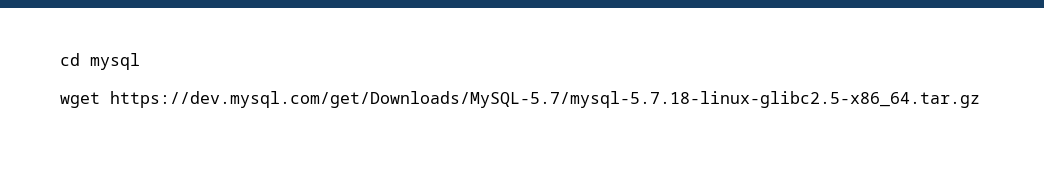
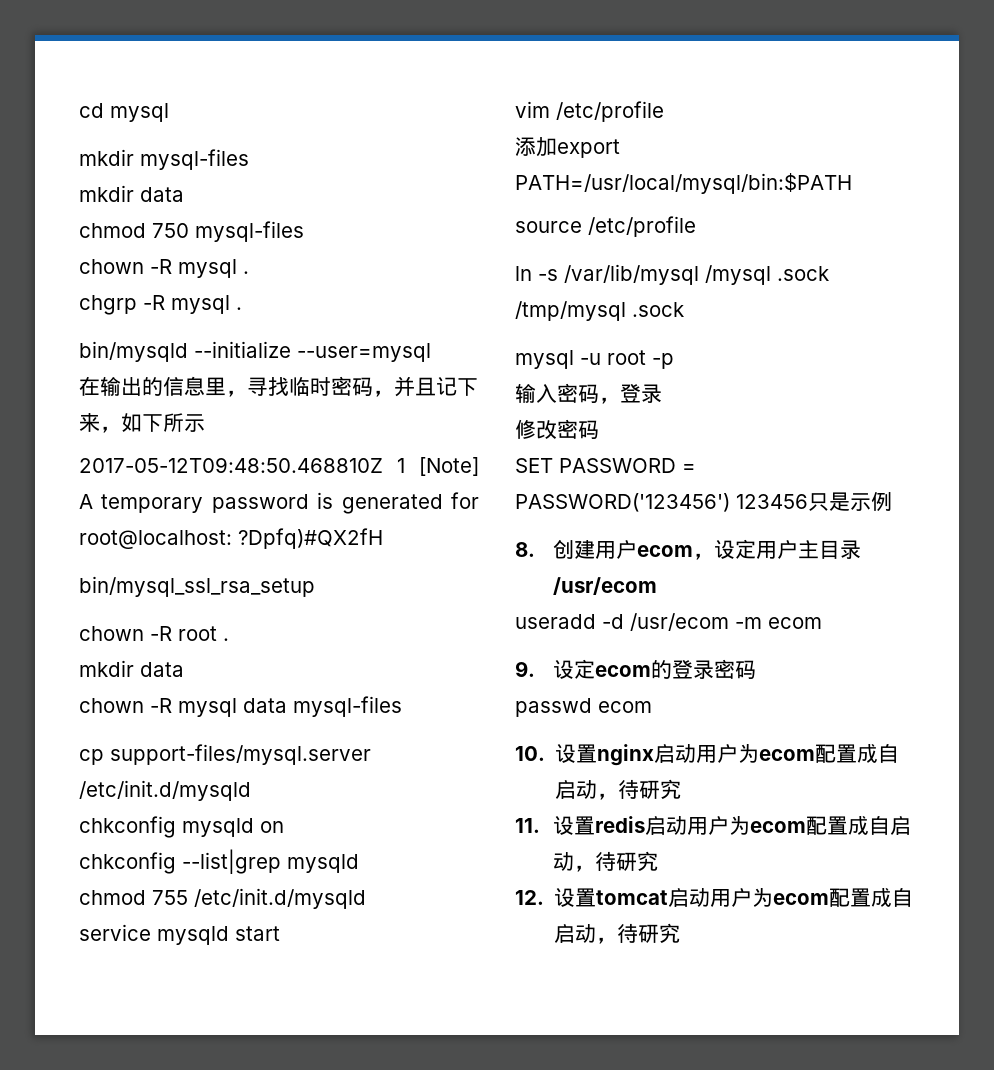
- wget https://dev.mysql.com/get/Downloads/MySQL-5.7/mysql-5.7.18-linux-glibc2.5-x86_64.tar.gz
+ mkdir mysql-files
+ mkdir data
+ chmod 750 mysql-files
+ chown -R mysql .
+ chgrp -R mysql .
+ bin/mysqld --initialize --user=mysql
+ 在输出的信息里，寻找临时密码，并且记下来，如下所示
+ 2017-05-12T09:48:50.468810Z 1 [Note] A temporary password is generated for root@localhost: ?Dpfq)#QX2fH
+ bin/mysql_ssl_rsa_setup
+ chown -R root .
+ mkdir data
+ chown -R mysql data mysql-files
+ cp support-files/mysql.server /etc/init.d/mysqld
+ chkconfig mysqld on
+ chkconfig --list|grep mysqld
+ chmod 755 /etc/init.d/mysqld
+ service mysqld start
+ vim /etc/profile
+ 添加export PATH=/usr/local/mysql/bin:$PATH
+ source /etc/profile
+ ln -s /var/lib/mysql /mysql .sock /tmp/mysql .sock
+ mysql -u root -p
+ 输入密码，登录
+ 修改密码
+ SET PASSWORD = PASSWORD('123456') 123456只是示例
+ 8.创建用户ecom，设定用户主目录/usr/ecom
+ useradd -d /usr/ecom -m ecom
+ 9.设定ecom的登录密码
+ passwd ecom
+ 10.设置nginx启动用户为ecom配置成自启动，待研究
+ 11.设置redis启动用户为ecom配置成自启动，待研究
+ 12.设置tomcat启动用户为ecom配置成自启动，待研究

